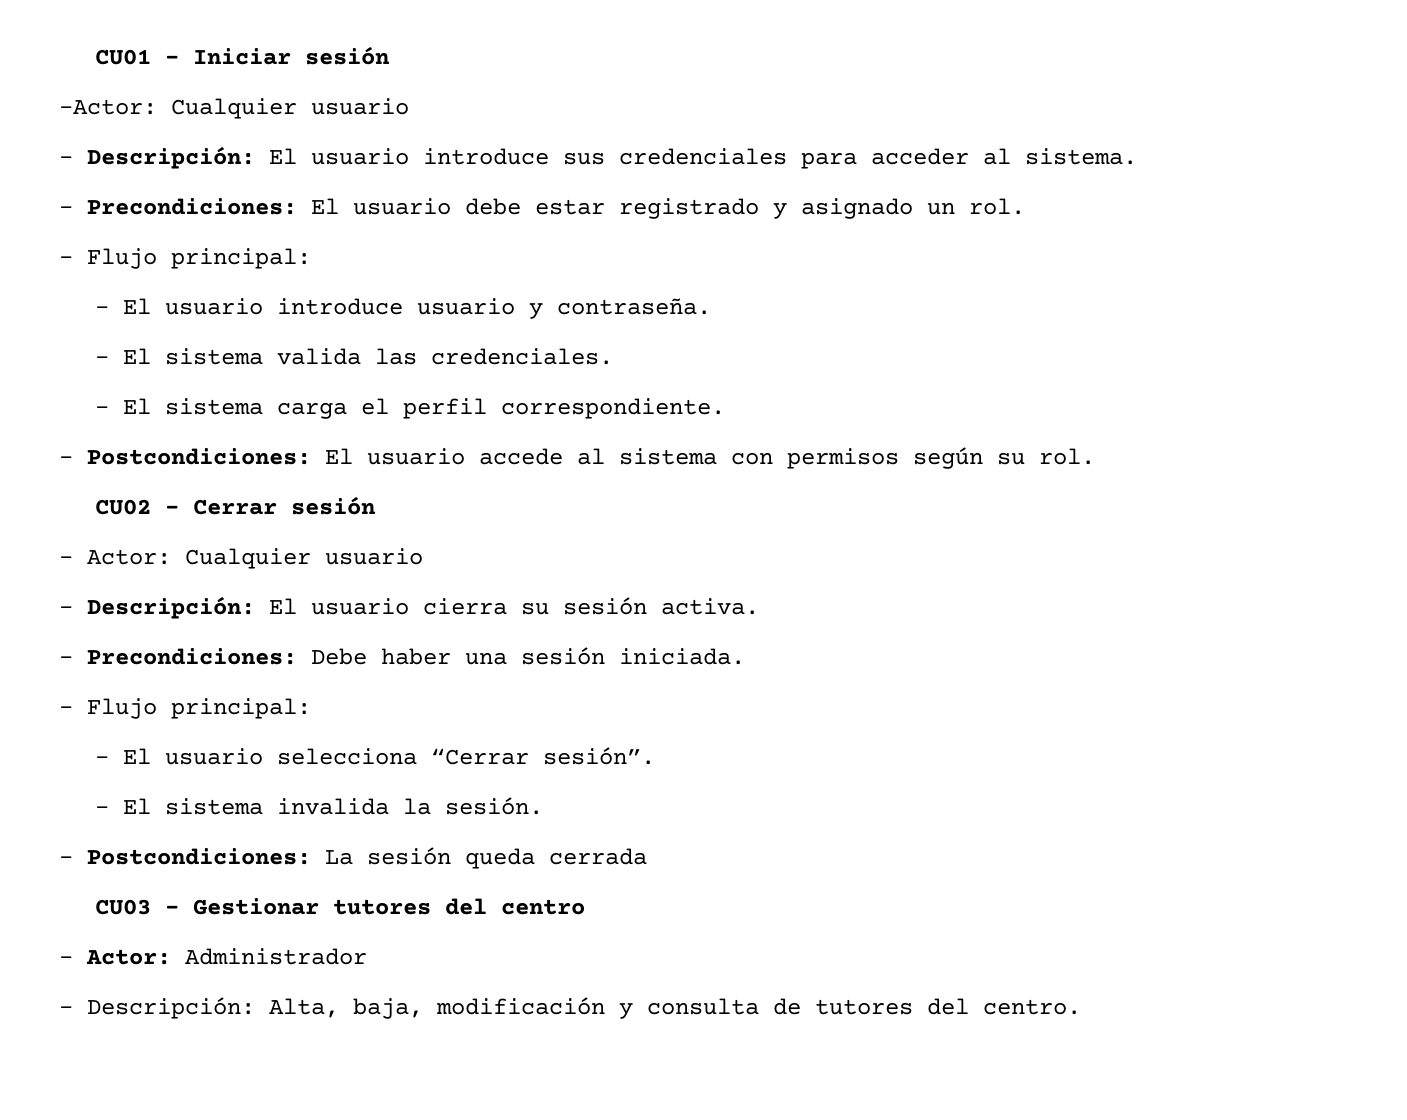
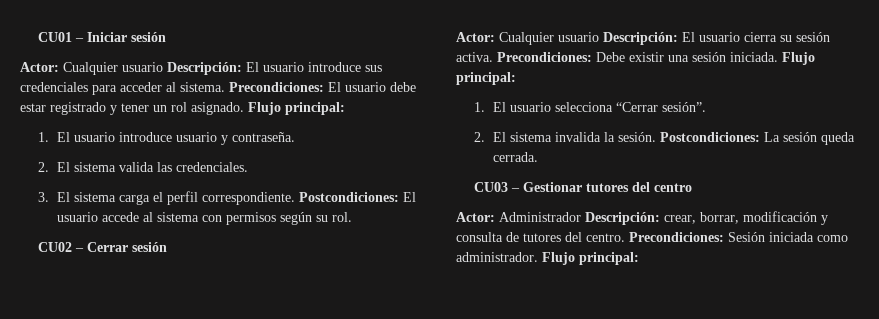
- -Actor: Cualquier usuario
- - Descripción: El usuario introduce sus credenciales para acceder al sistema.
- - Precondiciones: El usuario debe estar registrado y asignado un rol.
- - Flujo principal:
- - El usuario introduce usuario y contraseña.
+ Actor: Cualquier usuario Descripción: El usuario introduce sus credenciales para acceder al sistema. Precondiciones: El usuario debe estar registrado y tener un rol asignado. Flujo principal:
+ 1. El usuario introduce usuario y contraseña.
- - El sistema valida las credenciales.
+ 2. El sistema valida las credenciales.
- - El sistema carga el perfil correspondiente.
- - Postcondiciones: El usuario accede al sistema con permisos según su rol.
+ 3. El sistema carga el perfil correspondiente. Postcondiciones: El usuario accede al sistema con permisos según su rol.
- - Actor: Cualquier usuario
- - Descripción: El usuario cierra su sesión activa.
- - Precondiciones: Debe haber una sesión iniciada.
- - Flujo principal:
- - El usuario selecciona “Cerrar sesión”.
+ Actor: Cualquier usuario Descripción: El usuario cierra su sesión activa. Precondiciones: Debe existir una sesión iniciada. Flujo principal:
+ 1. El usuario selecciona “Cerrar sesión”.
- - El sistema invalida la sesión.
- - Postcondiciones: La sesión queda cerrada
+ 2. El sistema invalida la sesión. Postcondiciones: La sesión queda cerrada.
- - Actor: Administrador
- - Descripción: Alta, baja, modificación y consulta de tutores del centro.
+ Actor: Administrador Descripción: crear, borrar, modificación y consulta de tutores del centro.
+ Precondiciones: Sesión iniciada como administrador. Flujo principal:

